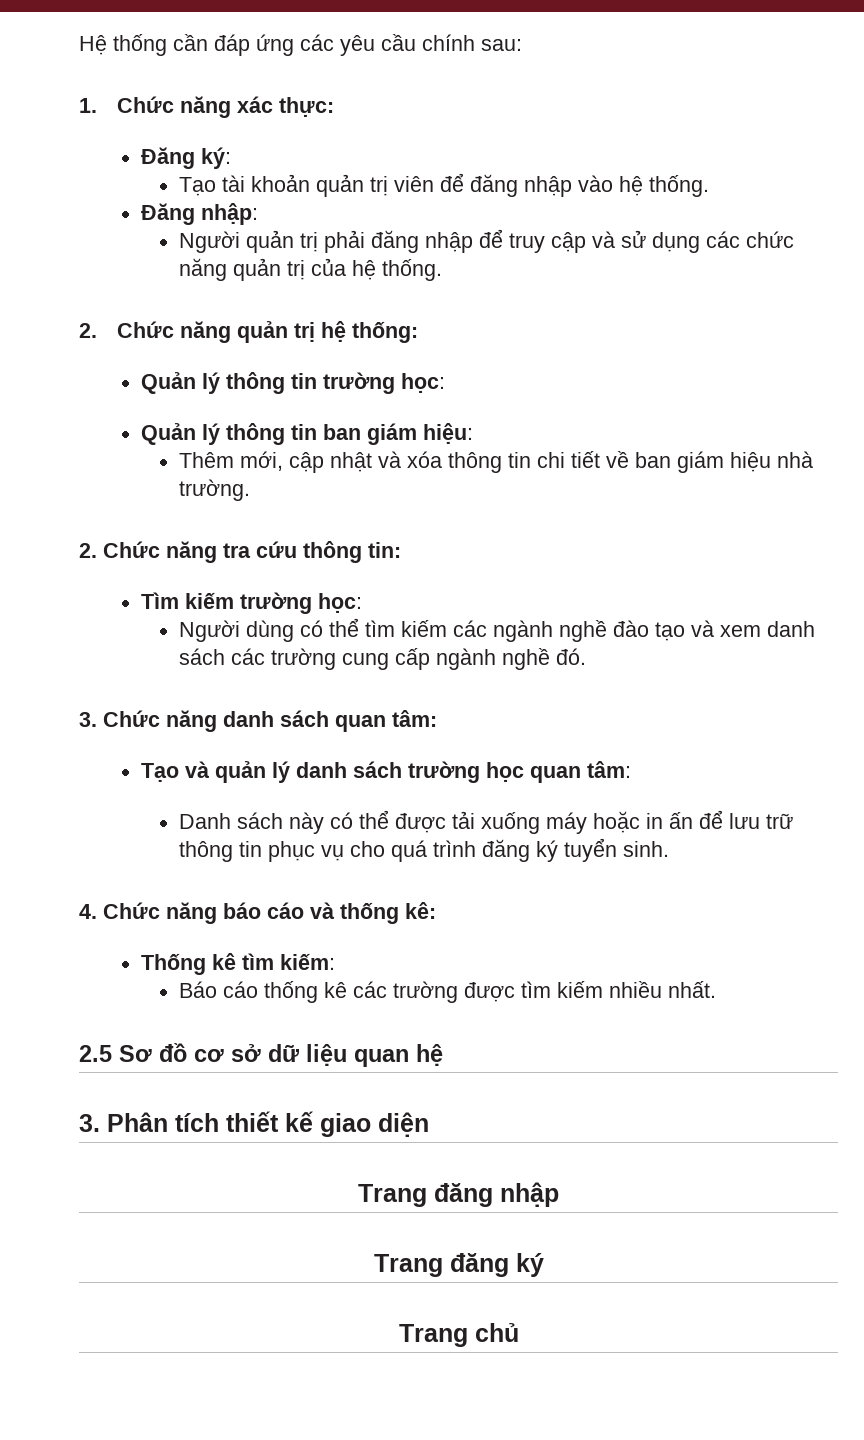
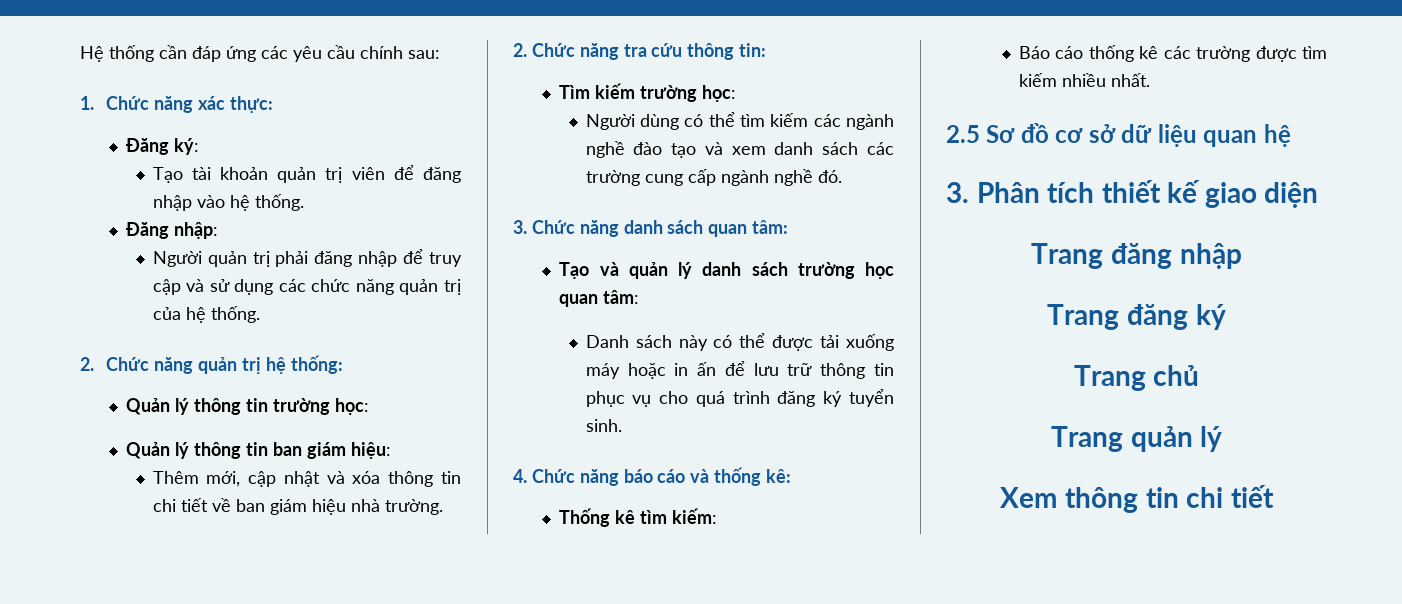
+ Trang quản lý
+ Xem thông tin chi tiết

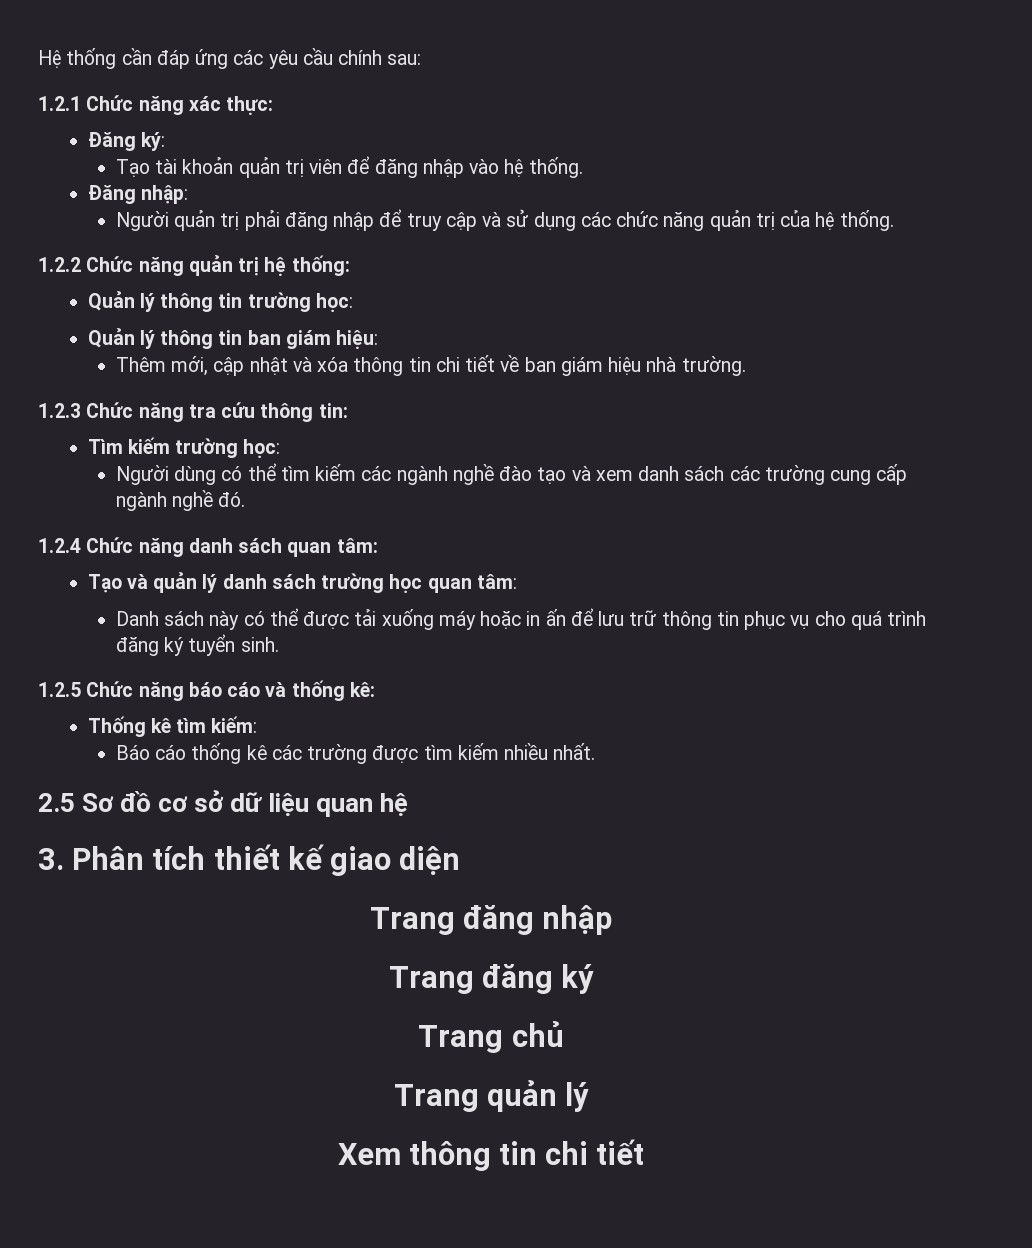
- 1. Chức năng xác thực:
+ 1.2.1 Chức năng xác thực:
- 2. Chức năng quản trị hệ thống:
+ 1.2.2 Chức năng quản trị hệ thống:
- 2. Chức năng tra cứu thông tin:
+ 1.2.3 Chức năng tra cứu thông tin:
- 3. Chức năng danh sách quan tâm:
+ 1.2.4 Chức năng danh sách quan tâm:
- 4. Chức năng báo cáo và thống kê:
+ 1.2.5 Chức năng báo cáo và thống kê:

